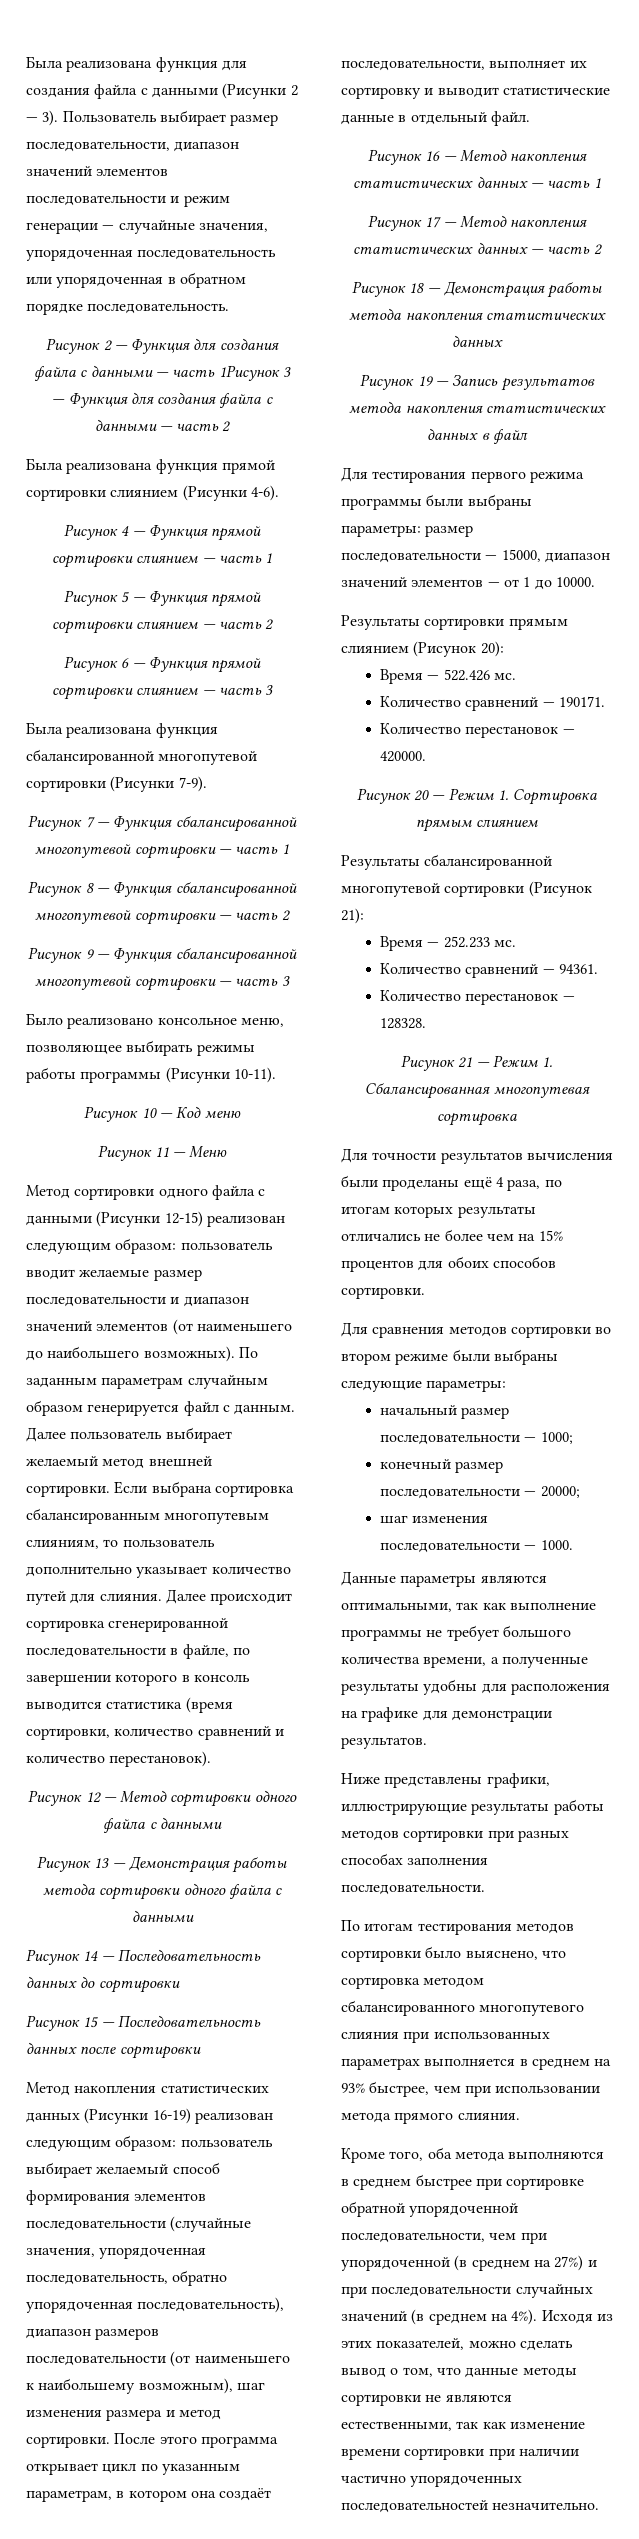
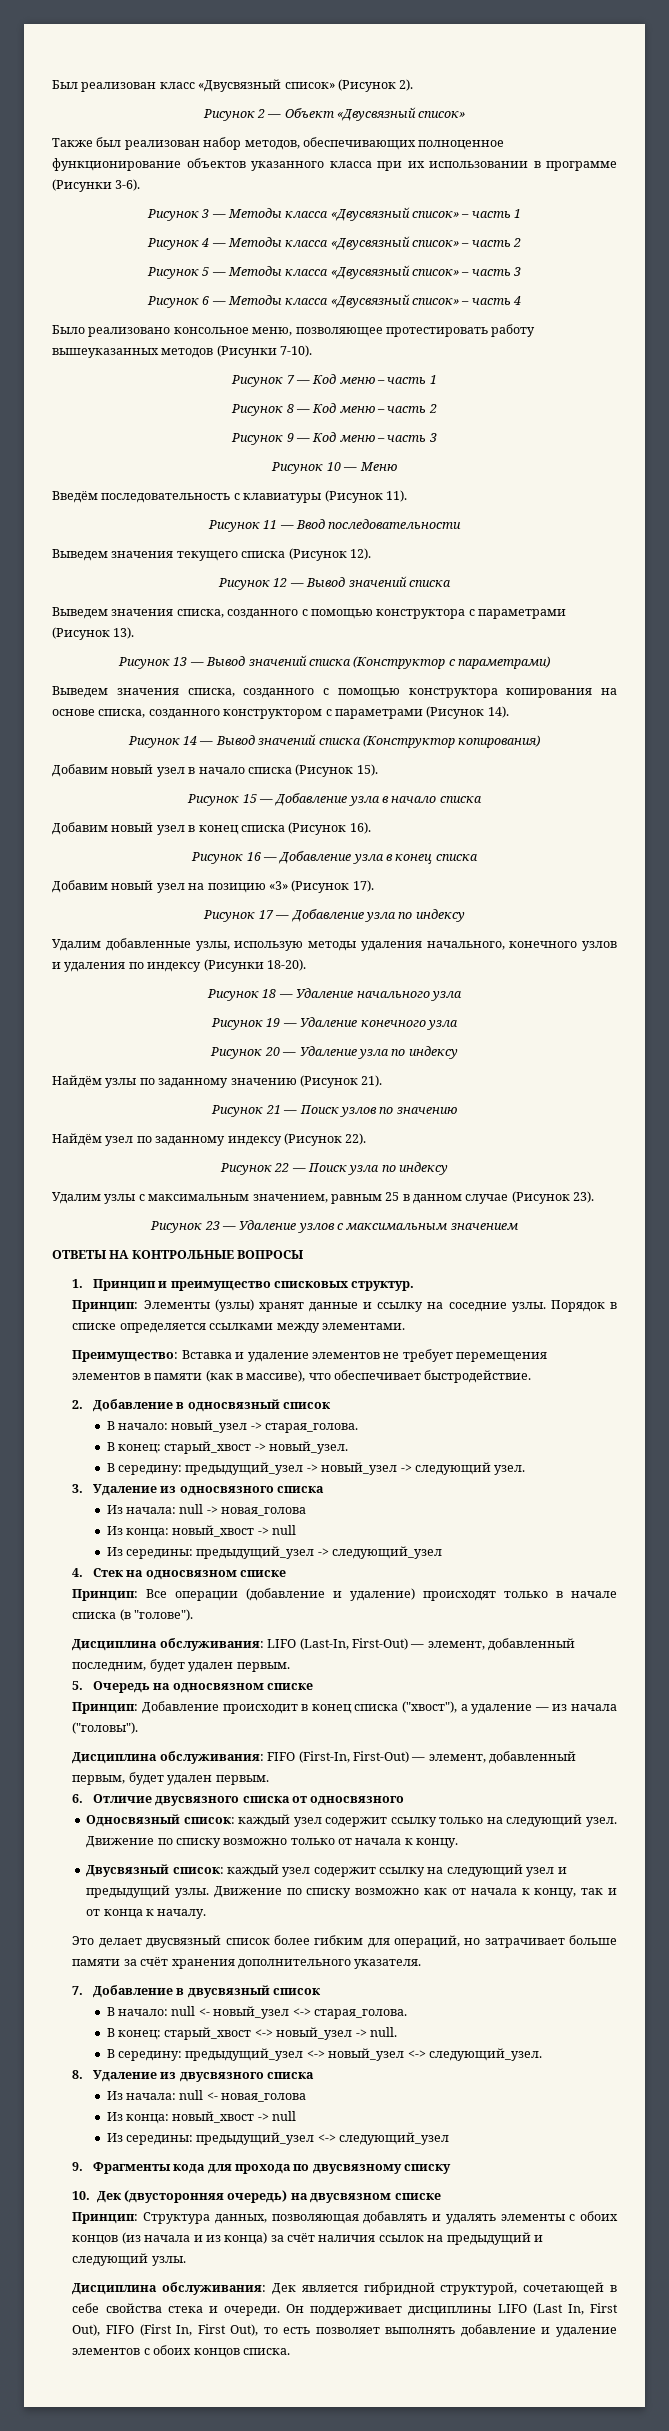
- Была реализована функция для создания файла с данными (Рисунки 2 — 3). Пользователь выбирает размер последовательности, диапазон значений элементов последовательности и режим генерации — случайные значения, упорядоченная последовательность или упорядоченная в обратном порядке последовательность.
- Рисунок 2 — Функция для создания файла с данными — часть 1Рисунок 3 — Функция для создания файла с данными — часть 2
- Была реализована функция прямой сортировки слиянием (Рисунки 4-6).
- Рисунок 4 — Функция прямой сортировки слиянием — часть 1
- Рисунок 5 — Функция прямой сортировки слиянием — часть 2
- Рисунок 6 — Функция прямой сортировки слиянием — часть 3
- Была реализована функция сбалансированной многопутевой сортировки (Рисунки 7-9).
- Рисунок 7 — Функция сбалансированной многопутевой сортировки — часть 1
+ Был реализован класс «Двусвязный список» (Рисунок 2).
+ Рисунок 2 — Объект «Двусвязный список»
+ Также был реализован набор методов, обеспечивающих полноценное функционирование объектов указанного класса при их использовании в программе (Рисунки 3-6).
+ Рисунок 3 — Методы класса «Двусвязный список» – часть 1
+ Рисунок 4 — Методы класса «Двусвязный список» – часть 2
+ Рисунок 5 — Методы класса «Двусвязный список» – часть 3
+ Рисунок 6 — Методы класса «Двусвязный список» – часть 4
+ Было реализовано консольное меню, позволяющее протестировать работу вышеуказанных методов (Рисунки 7-10).
+ Рисунок 7 — Код меню – часть 1
- Рисунок 8 — Функция сбалансированной многопутевой сортировки — часть 2
+ Рисунок 8 — Код меню – часть 2
- Рисунок 9 — Функция сбалансированной многопутевой сортировки — часть 3
- Было реализовано консольное меню, позволяющее выбирать режимы работы программы (Рисунки 10-11).
- Рисунок 10 — Код меню
- Рисунок 11 — Меню
- Метод сортировки одного файла с данными (Рисунки 12-15) реализован следующим образом: пользователь вводит желаемые размер последовательности и диапазон значений элементов (от наименьшего до наибольшего возможных). По заданным параметрам случайным образом генерируется файл с данным. Далее пользователь выбирает желаемый метод внешней сортировки. Если выбрана сортировка сбалансированным многопутевым слияниям, то пользователь дополнительно указывает количество путей для слияния. Далее происходит сортировка сгенерированной последовательности в файле, по завершении которого в консоль выводится статистика (время сортировки, количество сравнений и количество перестановок).
- Рисунок 12 — Метод сортировки одного файла с данными
- Рисунок 13 — Демонстрация работы метода сортировки одного файла с данными
- Рисунок 14 — Последовательность данных до сортировки
- Рисунок 15 — Последовательность данных после сортировки
- Метод накопления статистических данных (Рисунки 16-19) реализован следующим образом: пользователь выбирает желаемый способ формирования элементов последовательности (случайные значения, упорядоченная последовательность, обратно упорядоченная последовательность), диапазон размеров последовательности (от наименьшего к наибольшему возможным), шаг изменения размера и метод сортировки. После этого программа открывает цикл по указанным параметрам, в котором она создаёт последовательности, выполняет их сортировку и выводит статистические данные в отдельный файл.
- Рисунок 16 — Метод накопления статистических данных — часть 1
- Рисунок 17 — Метод накопления статистических данных — часть 2
- Рисунок 18 — Демонстрация работы метода накопления статистических данных
- Рисунок 19 — Запись результатов метода накопления статистических данных в файл
- Для тестирования первого режима программы были выбраны параметры: размер последовательности — 15000, диапазон значений элементов — от 1 до 10000.
- Результаты сортировки прямым слиянием (Рисунок 20):
- Время — 522.426 мс.
- Количество сравнений — 190171.
- Количество перестановок — 420000.
- Рисунок 20 — Режим 1. Сортировка прямым слиянием
- Результаты сбалансированной многопутевой сортировки (Рисунок 21):
- Время — 252.233 мс.
- Количество сравнений — 94361.
- Количество перестановок — 128328.
- Рисунок 21 — Режим 1. Сбалансированная многопутевая сортировка
- Для точности результатов вычисления были проделаны ещё 4 раза, по итогам которых результаты отличались не более чем на 15% процентов для обоих способов сортировки.
- Для сравнения методов сортировки во втором режиме были выбраны следующие параметры:
- начальный размер последовательности — 1000;
- конечный размер последовательности — 20000;
- шаг изменения последовательности — 1000.
- Данные параметры являются оптимальными, так как выполнение программы не требует большого количества времени, а полученные результаты удобны для расположения на графике для демонстрации результатов.
- Ниже представлены графики, иллюстрирующие результаты работы методов сортировки при разных способах заполнения последовательности.
- По итогам тестирования методов сортировки было выяснено, что сортировка методом сбалансированного многопутевого слияния при использованных параметрах выполняется в среднем на 93% быстрее, чем при использовании метода прямого слияния.
- Кроме того, оба метода выполняются в среднем быстрее при сортировке обратной упорядоченной последовательности, чем при упорядоченной (в среднем на 27%) и при последовательности случайных значений (в среднем на 4%). Исходя из этих показателей, можно сделать вывод о том, что данные методы сортировки не являются естественными, так как изменение времени сортировки при наличии частично упорядоченных последовательностей незначительно.
+ Рисунок 9 — Код меню – часть 3
+ Рисунок 10 — Меню
+ Введём последовательность с клавиатуры (Рисунок 11).
+ Рисунок 11 — Ввод последовательности
+ Выведем значения текущего списка (Рисунок 12).
+ Рисунок 12 — Вывод значений списка
+ Выведем значения списка, созданного с помощью конструктора с параметрами (Рисунок 13).
+ Рисунок 13 — Вывод значений списка (Конструктор с параметрами)
+ Выведем значения списка, созданного с помощью конструктора копирования на основе списка, созданного конструктором с параметрами (Рисунок 14).
+ Рисунок 14 — Вывод значений списка (Конструктор копирования)
+ Добавим новый узел в начало списка (Рисунок 15).
+ Рисунок 15 — Добавление узла в начало списка
+ Добавим новый узел в конец списка (Рисунок 16).
+ Рисунок 16 — Добавление узла в конец списка
+ Добавим новый узел на позицию «3» (Рисунок 17).
+ Рисунок 17 — Добавление узла по индексу
+ Удалим добавленные узлы, использую методы удаления начального, конечного узлов и удаления по индексу (Рисунки 18-20).
+ Рисунок 18 — Удаление начального узла
+ Рисунок 19 — Удаление конечного узла
+ Рисунок 20 — Удаление узла по индексу
+ Найдём узлы по заданному значению (Рисунок 21).
+ Рисунок 21 — Поиск узлов по значению
+ Найдём узел по заданному индексу (Рисунок 22).
+ Рисунок 22 — Поиск узла по индексу
+ Удалим узлы с максимальным значением, равным 25 в данном случае (Рисунок 23).
+ Рисунок 23 — Удаление узлов с максимальным значением
+ ОТВЕТЫ НА КОНТРОЛЬНЫЕ ВОПРОСЫ
+ 1. Принцип и преимущество списковых структур.
+ Принцип: Элементы (узлы) хранят данные и ссылку на соседние узлы. Порядок в списке определяется ссылками между элементами.
+ Преимущество: Вставка и удаление элементов не требует перемещения элементов в памяти (как в массиве), что обеспечивает быстродействие.
+ 2. Добавление в односвязный список
+ В начало: новый_узел -> старая_голова.
+ В конец: старый_хвост -> новый_узел.
+ В середину: предыдущий_узел -> новый_узел -> следующий узел.
+ 3. Удаление из односвязного списка
+ Из начала: null -> новая_голова
+ Из конца: новый_хвост -> null
+ Из середины: предыдущий_узел -> следующий_узел
+ 4. Стек на односвязном списке
+ Принцип: Все операции (добавление и удаление) происходят только в начале списка (в "голове").
+ Дисциплина обслуживания: LIFO (Last-In, First-Out) — элемент, добавленный последним, будет удален первым.
+ 5. Очередь на односвязном списке
+ Принцип: Добавление происходит в конец списка ("хвост"), а удаление — из начала ("головы").
+ Дисциплина обслуживания: FIFO (First-In, First-Out) — элемент, добавленный первым, будет удален первым.
+ 6. Отличие двусвязного списка от односвязного
+ Односвязный список: каждый узел содержит ссылку только на следующий узел. Движение по списку возможно только от начала к концу.
+ Двусвязный список: каждый узел содержит ссылку на следующий узел и предыдущий узлы. Движение по списку возможно как от начала к концу, так и от конца к началу.
+ Это делает двусвязный список более гибким для операций, но затрачивает больше памяти за счёт хранения дополнительного указателя.
+ 7. Добавление в двусвязный список
+ В начало: null <- новый_узел <-> старая_голова.
+ В конец: старый_хвост <-> новый_узел -> null.
+ В середину: предыдущий_узел <-> новый_узел <-> следующий_узел.
+ 8. Удаление из двусвязного списка
+ Из начала: null <- новая_голова
+ Из конца: новый_хвост -> null
+ Из середины: предыдущий_узел <-> следующий_узел
+ 9. Фрагменты кода для прохода по двусвязному списку
+ 10. Дек (двусторонняя очередь) на двусвязном списке
+ Принцип: Структура данных, позволяющая добавлять и удалять элементы с обоих концов (из начала и из конца) за счёт наличия ссылок на предыдущий и следующий узлы.
+ Дисциплина обслуживания: Дек является гибридной структурой, сочетающей в себе свойства стека и очереди. Он поддерживает дисциплины LIFO (Last In, First Out), FIFO (First In, First Out), то есть позволяет выполнять добавление и удаление элементов с обоих концов списка.

